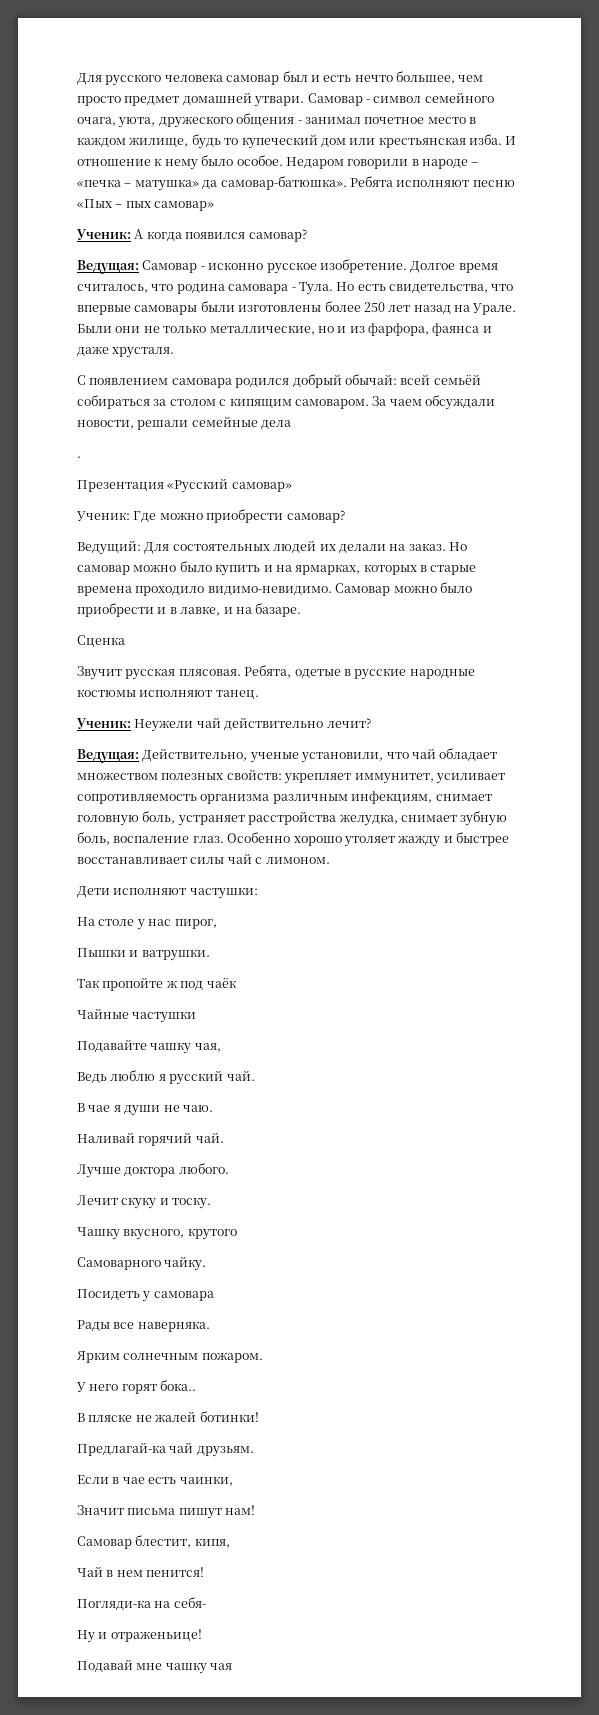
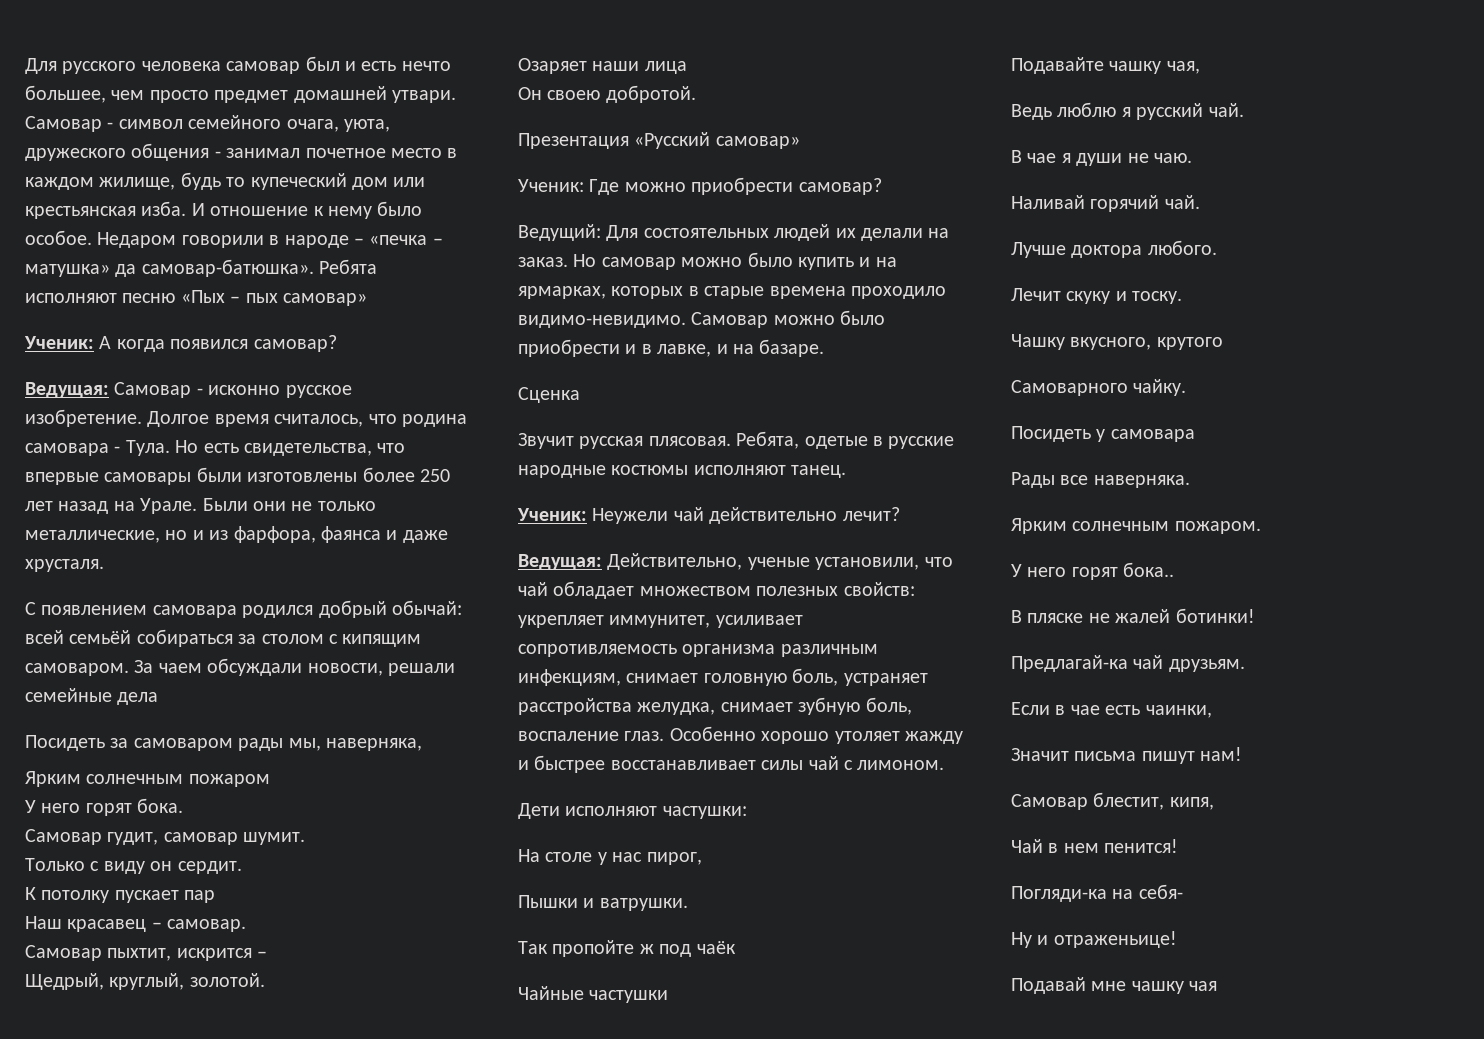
- .
+ Посидеть за самоваром рады мы, наверняка,
+ Ярким солнечным пожаром
+ У него горят бока.
+ Самовар гудит, самовар шумит.
+ Только с виду он сердит.
+ К потолку пускает пар
+ Наш красавец – самовар.
+ Самовар пыхтит, искрится –
+ Щедрый, круглый, золотой.
+ Озаряет наши лица
+ Он своею добротой.

